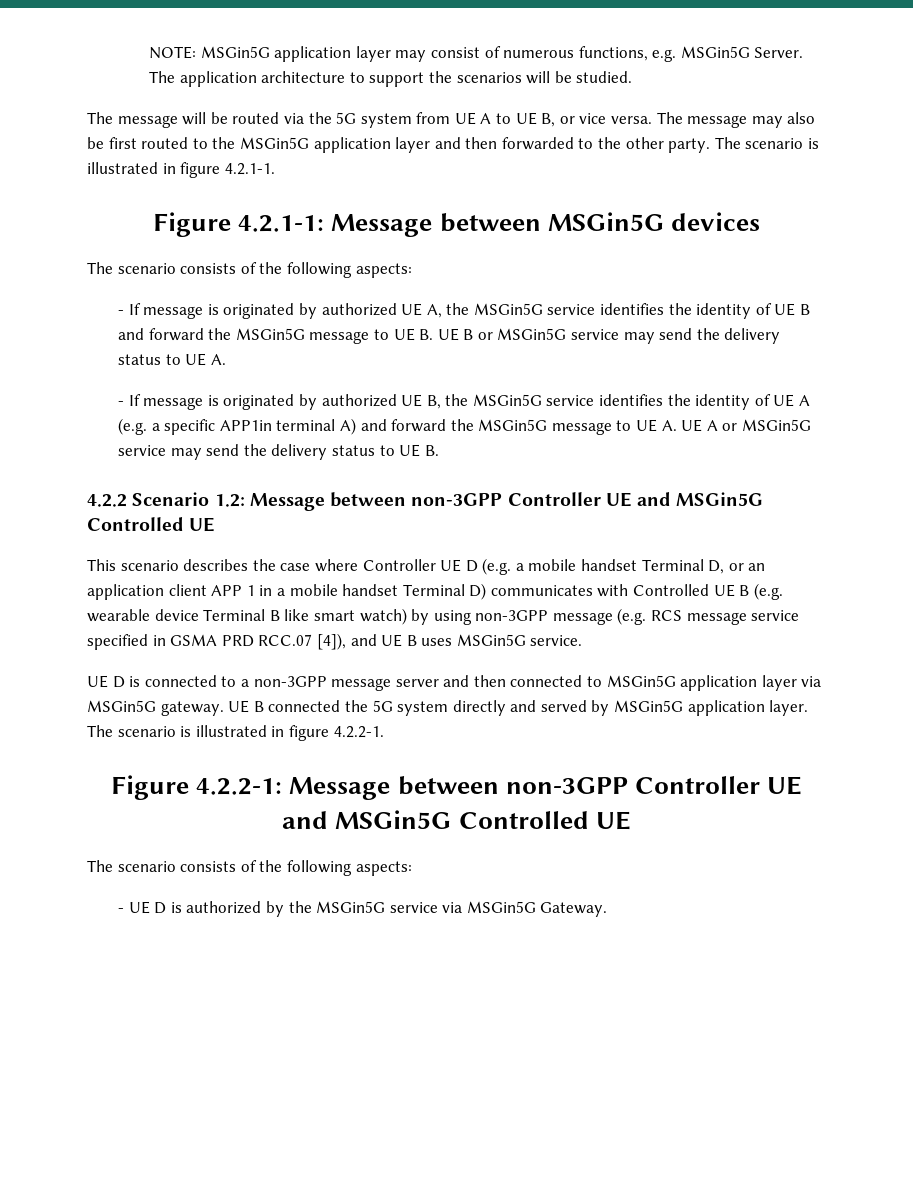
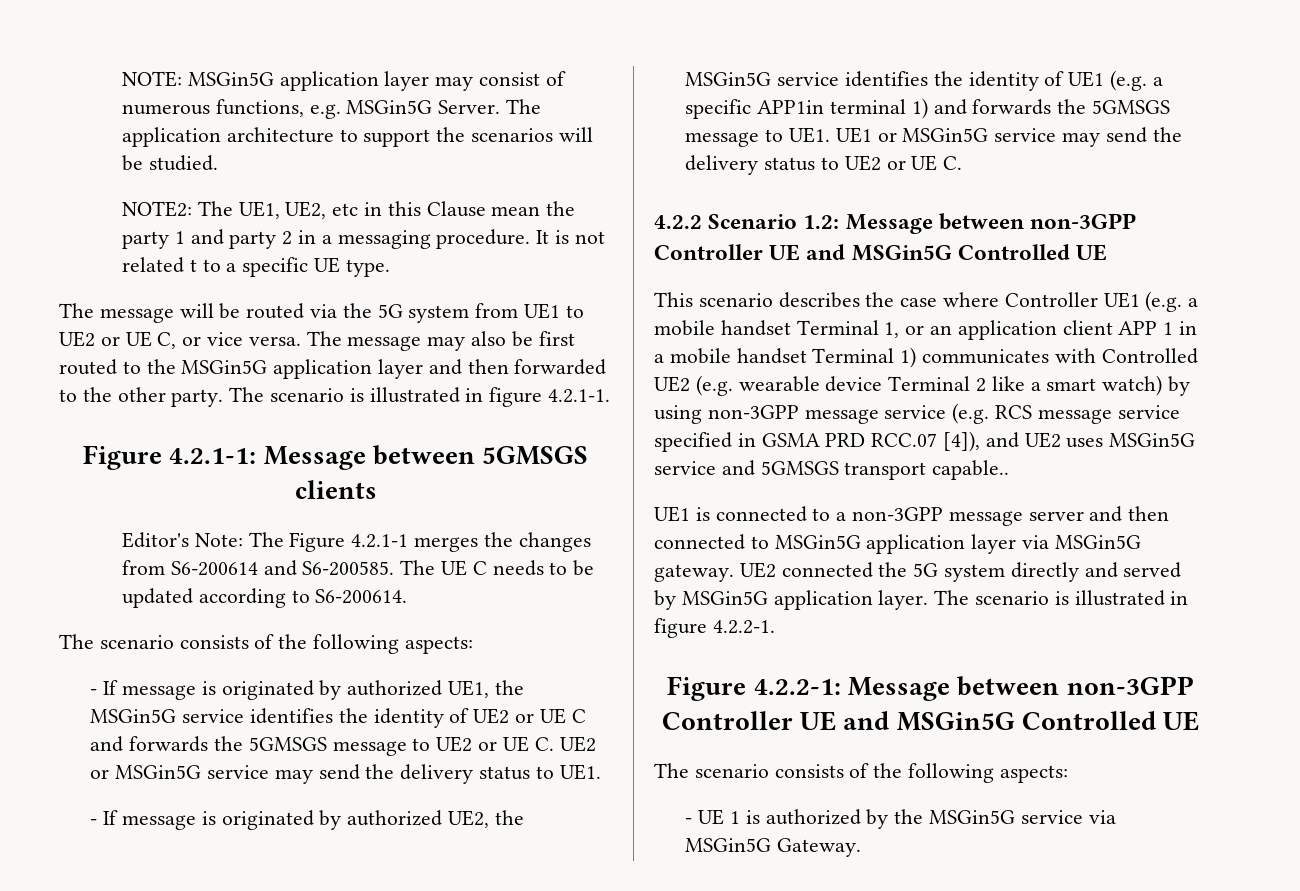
+ NOTE2: The UE1, UE2, etc in this Clause mean the party 1 and party 2 in a messaging procedure. It is not related t to a specific UE type.
- The message will be routed via the 5G system from UE A to UE B, or vice versa.
+ The message will be routed via the 5G system from UE1 to UE2 or UE C, or vice versa.
- Figure 4.2.1-1: Message between MSGin5G devices
+ Figure 4.2.1-1: Message between 5GMSGS clients
+ Editor's Note: The Figure 4.2.1-1 merges the changes from S6-200614 and S6-200585. The UE C needs to be updated according to S6-200614.
- - If message is originated by authorized UE A, the MSGin5G service identifies the identity of UE B and forward the MSGin5G message to UE B. UE B or MSGin5G service may send the delivery status to UE A.
- - If message is originated by authorized UE B, the MSGin5G service identifies the identity of UE A (e.g. a specific APP1in terminal A) and forward the MSGin5G message to UE A. UE A or MSGin5G service may send the delivery status to UE B.
+ - If message is originated by authorized UE1, the MSGin5G service identifies the identity of UE2 or UE C and forwards the 5GMSGS message to UE2 or UE C. UE2 or MSGin5G service may send the delivery status to UE1.
+ - If message is originated by authorized UE2, the MSGin5G service identifies the identity of UE1 (e.g. a specific APP1in terminal 1) and forwards the 5GMSGS message to UE1. UE1 or MSGin5G service may send the delivery status to UE2 or UE C.
- This scenario describes the case where Controller UE D (e.g. a mobile handset Terminal D, or an application client APP 1 in a mobile handset Terminal D) communicates with Controlled UE B (e.g. wearable device Terminal B like smart watch) by using non-3GPP message (e.g. RCS message service specified in GSMA PRD RCC.07 [4]), and UE B uses MSGin5G service.
- UE D is connected to a non-3GPP message server and then connected to MSGin5G application layer via MSGin5G gateway.
+ This scenario describes the case where Controller UE1 (e.g. a mobile handset Terminal 1, or an application client APP 1 in a mobile handset Terminal 1) communicates with Controlled UE2 (e.g. wearable device Terminal 2 like a smart watch) by using non-3GPP message service (e.g. RCS message service specified in GSMA PRD RCC.07 [4]), and UE2 uses MSGin5G service and 5GMSGS transport capable..
+ UE1 is connected to a non-3GPP message server and then connected to MSGin5G application layer via MSGin5G gateway.
- UE B connected the 5G system directly and served by MSGin5G application layer.
+ UE2 connected the 5G system directly and served by MSGin5G application layer.
- - UE D is authorized by the MSGin5G service via MSGin5G Gateway.
+ - UE 1 is authorized by the MSGin5G service via MSGin5G Gateway.

